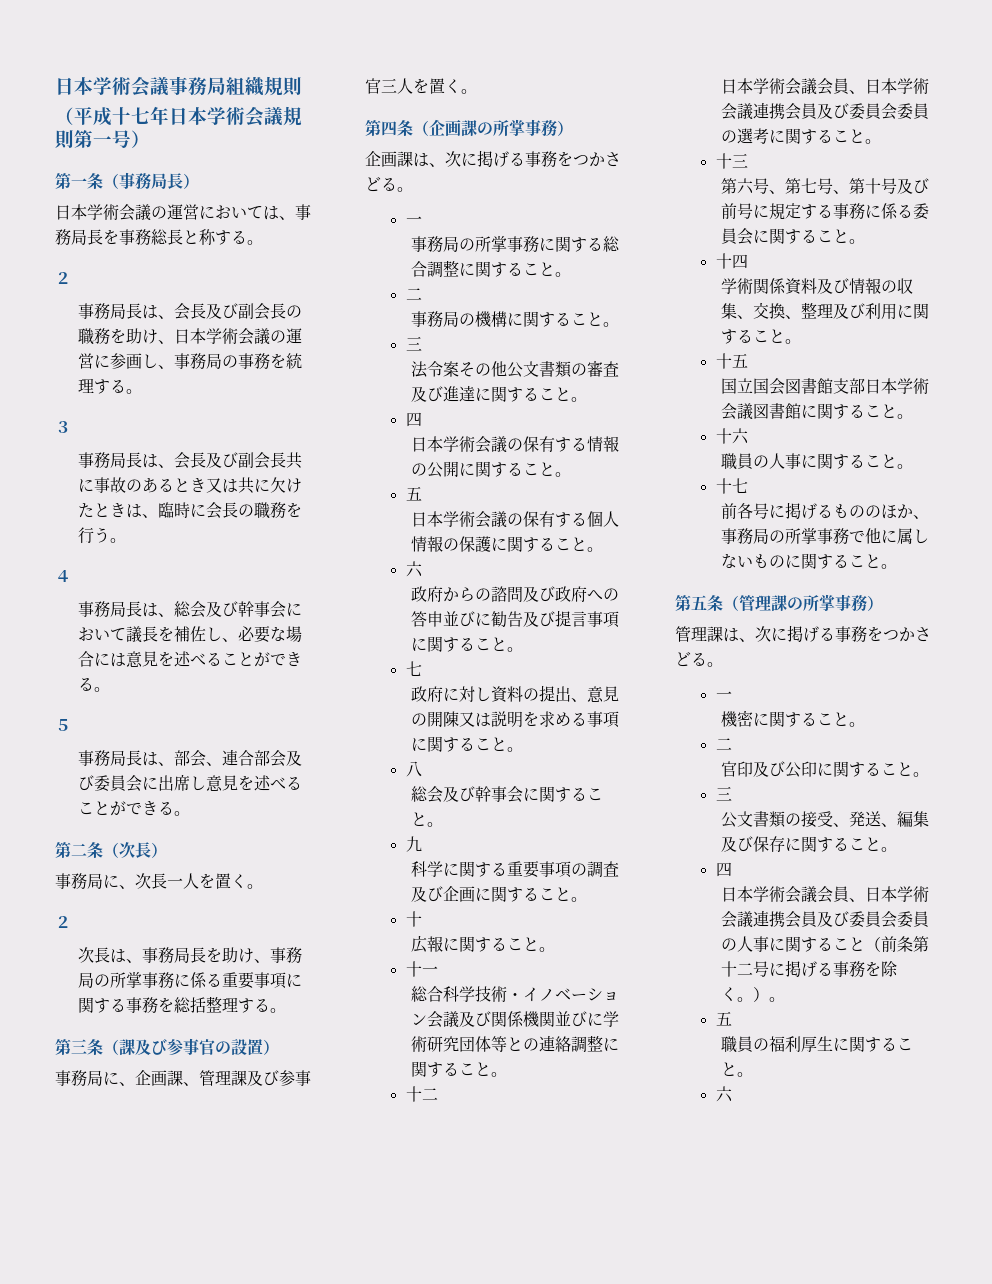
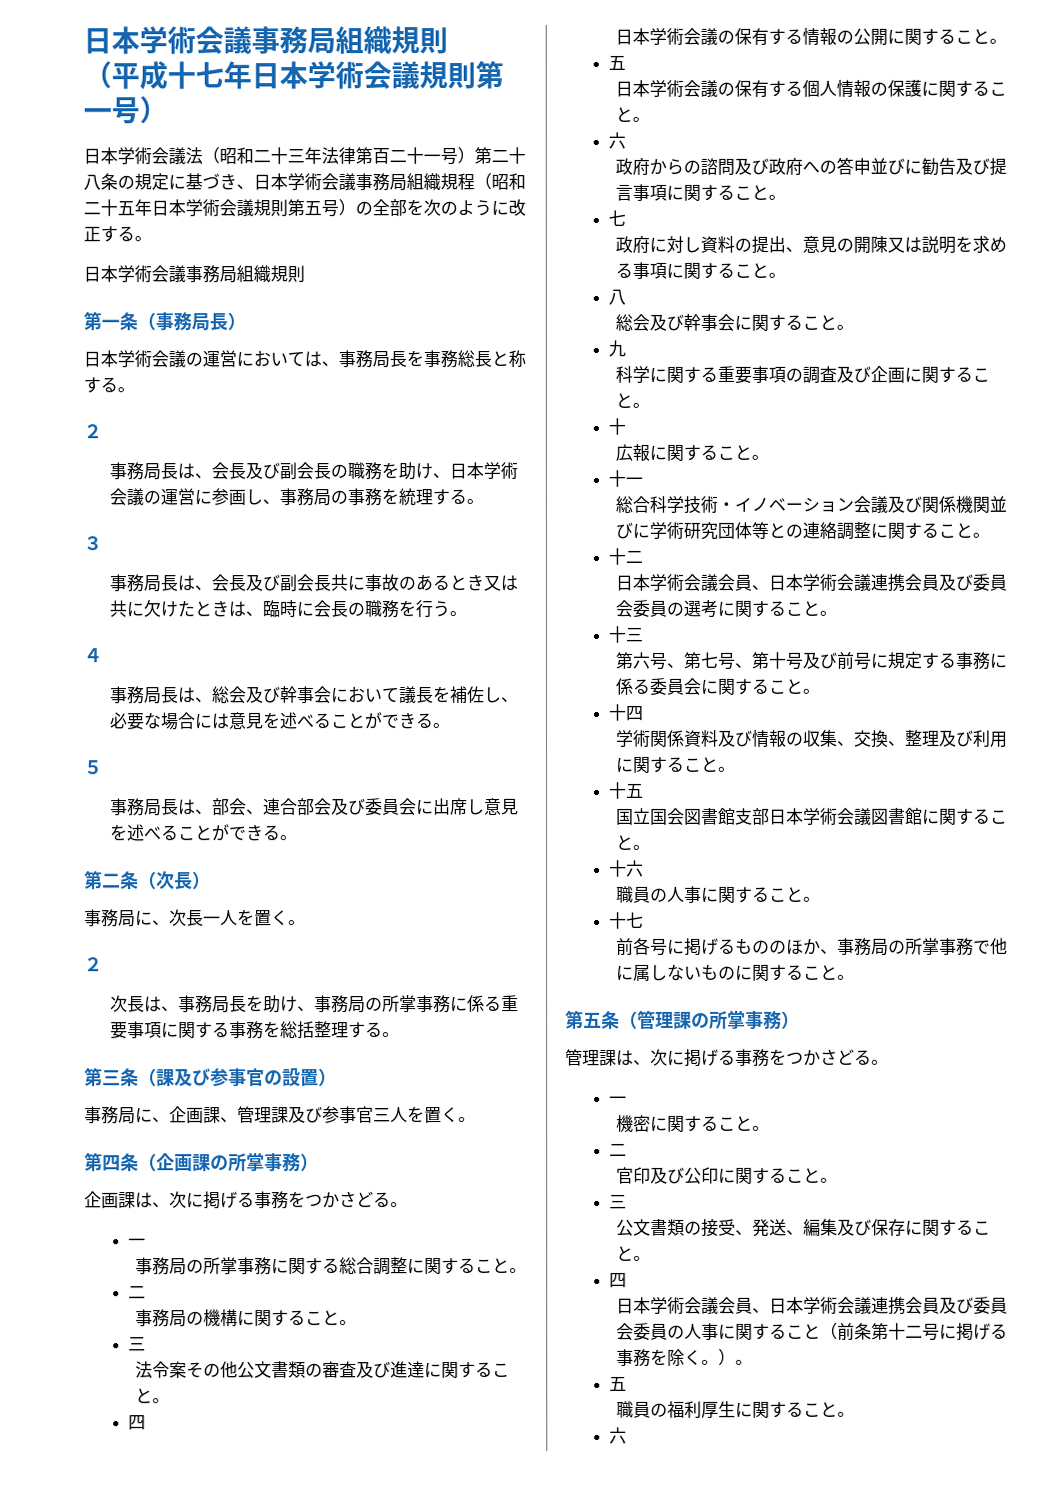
+ 日本学術会議法（昭和二十三年法律第百二十一号）第二十八条の規定に基づき、日本学術会議事務局組織規程（昭和二十五年日本学術会議規則第五号）の全部を次のように改正する。
+ 日本学術会議事務局組織規則

